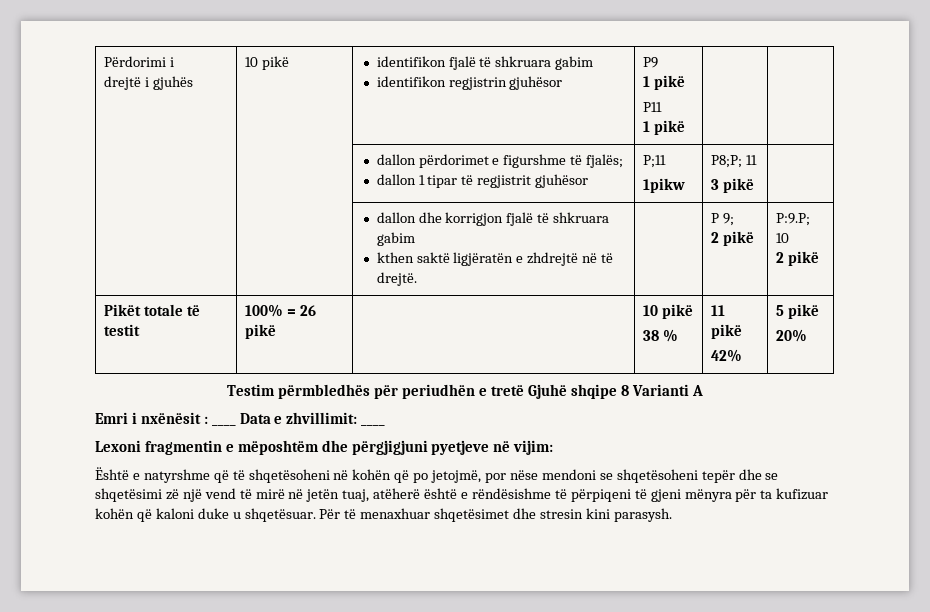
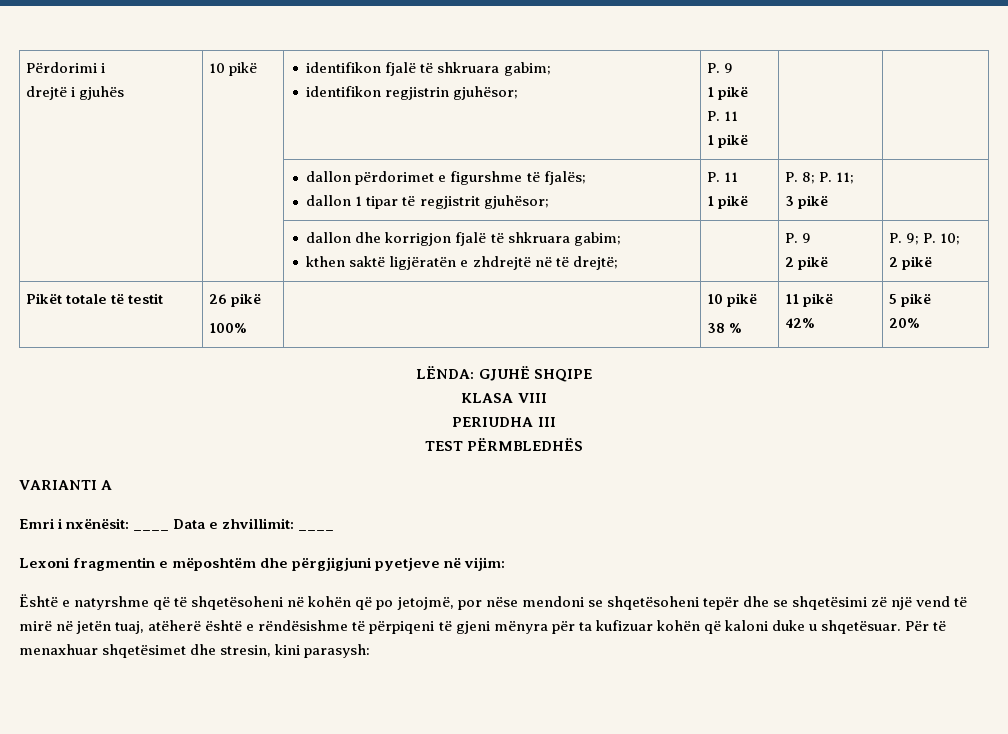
  Përdorimi i
- drejtë i gjuhës | 10 pikë | identifikon fjalë të shkruara gabim
- identifikon regjistrin gjuhësor | P9
+ drejtë i gjuhës | 10 pikë | identifikon fjalë të shkruara gabim;
+ identifikon regjistrin gjuhësor; | P. 9
  1 pikë
- P11
+ P. 11
  | | dallon përdorimet e figurshme të fjalës;
- dallon 1 tipar të regjistrit gjuhësor | P;11
- 1pikw | P8;P; 11
+ dallon 1 tipar të regjistrit gjuhësor; | P. 11
+ 1 pikë | P. 8; P. 11;
- | | dallon dhe korrigjon fjalë të shkruara gabim
- kthen saktë ligjëratën e zhdrejtë në të drejtë. | | P 9;
- 2 pikë | P:9.P; 10
+ | | dallon dhe korrigjon fjalë të shkruara gabim;
+ kthen saktë ligjëratën e zhdrejtë në të drejtë; | | P. 9
+ 2 pikë | P. 9; P. 10;
- Pikët totale të testit | 100% = 26 pikë | | 10 pikë
+ Pikët totale të testit | 26 pikë
+ 100% | | 10 pikë
- Testim përmbledhës për periudhën e tretë Gjuhë shqipe 8 Varianti A
+ LËNDA: GJUHË SHQIPE
+ KLASA VIII
+ PERIUDHA III
+ TEST PËRMBLEDHËS
+ VARIANTI A
- Emri i nxënësit : ____ Data e zhvillimit: ____
+ Emri i nxënësit: ____ Data e zhvillimit: ____
- Për të menaxhuar shqetësimet dhe stresin kini parasysh.
+ Për të menaxhuar shqetësimet dhe stresin, kini parasysh:

